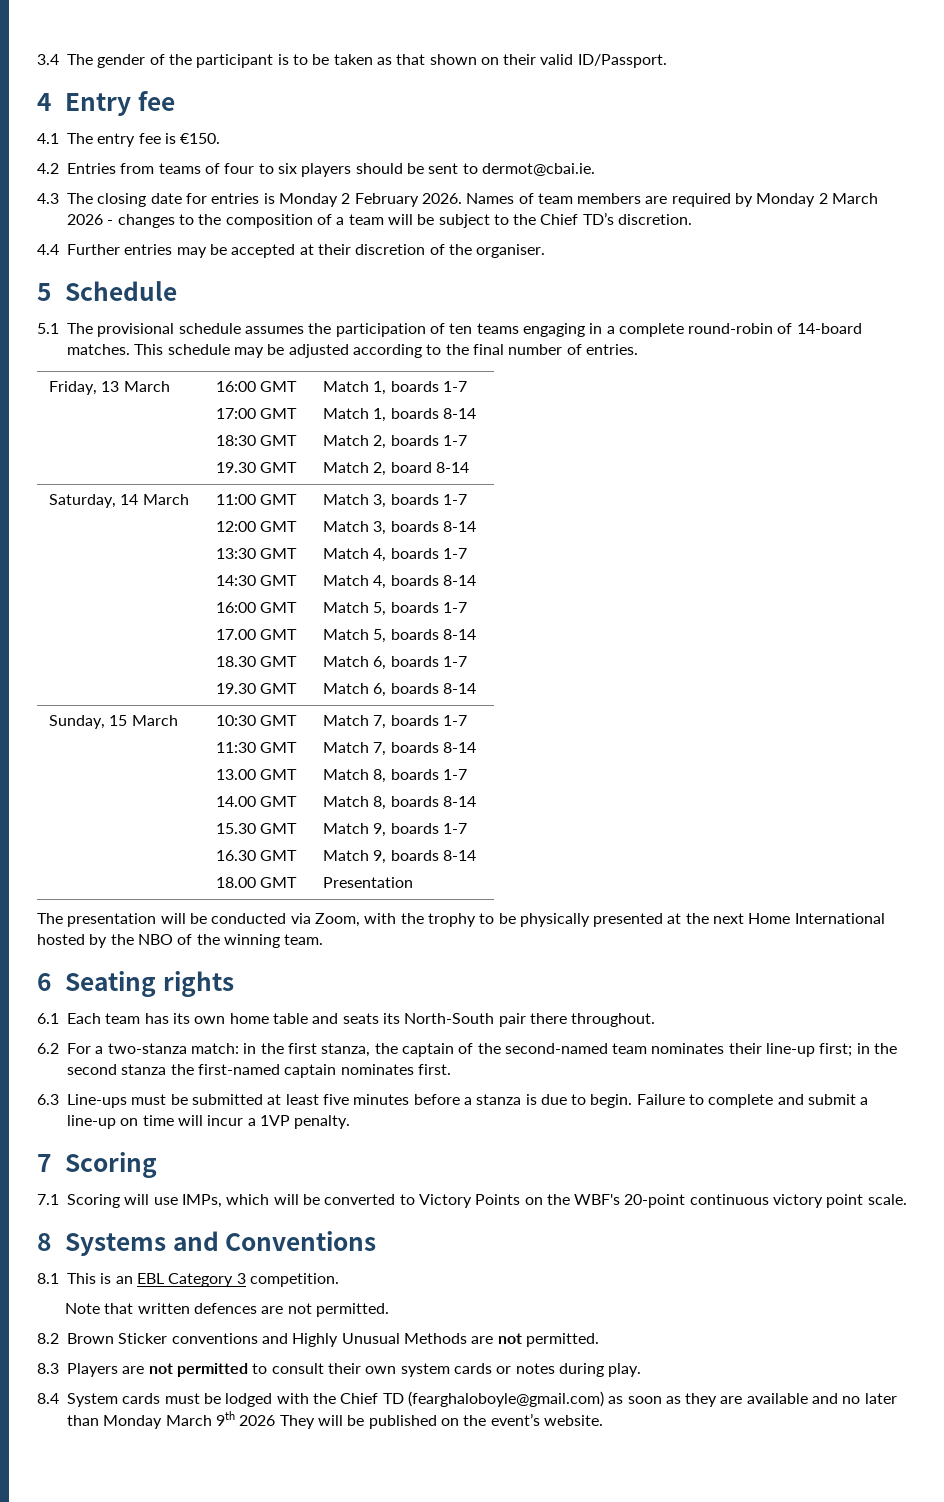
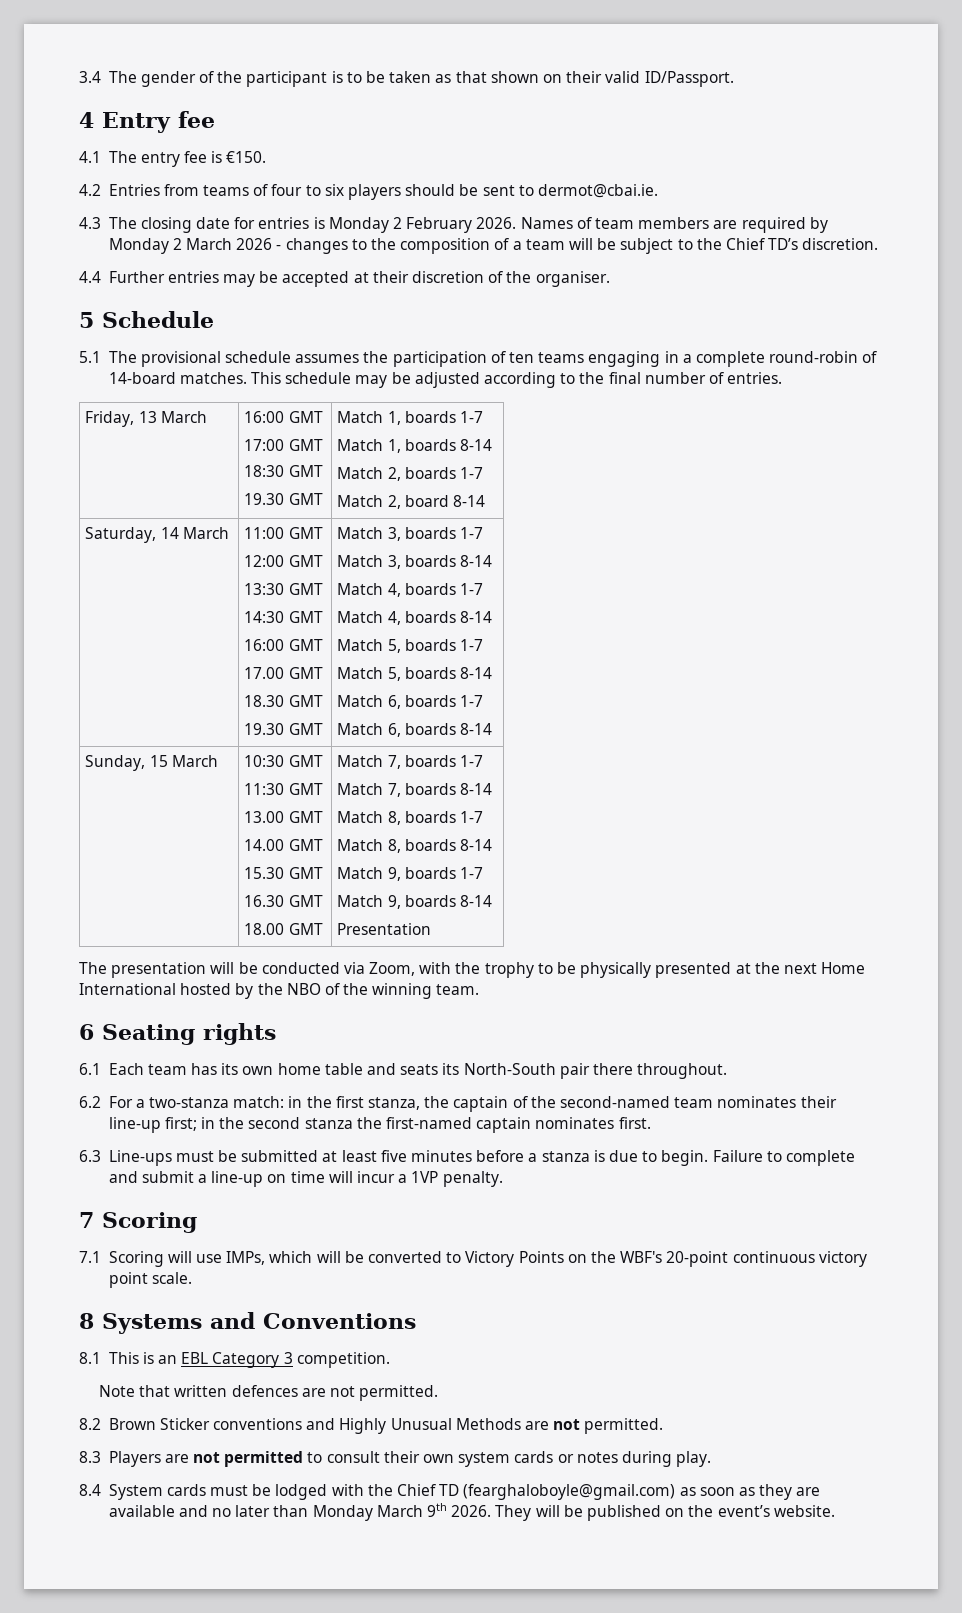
- 8.4 System cards must be lodged with the Chief TD (fearghaloboyle@gmail.com) as soon as they are available and no later than Monday March 9th 2026 They will be published on the event’s website.
+ 8.4 System cards must be lodged with the Chief TD (fearghaloboyle@gmail.com) as soon as they are available and no later than Monday March 9th 2026. They will be published on the event’s website.

